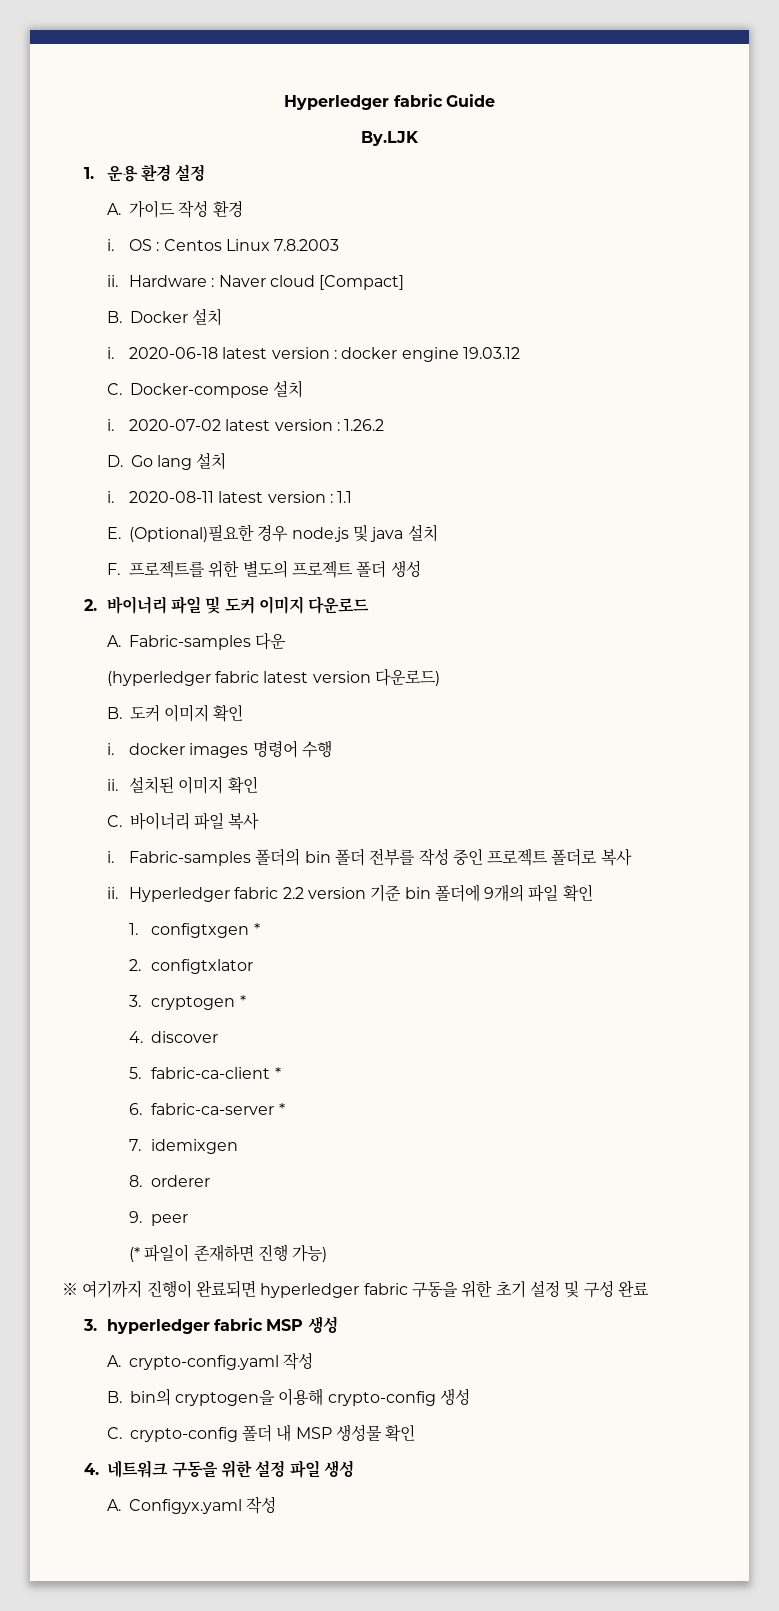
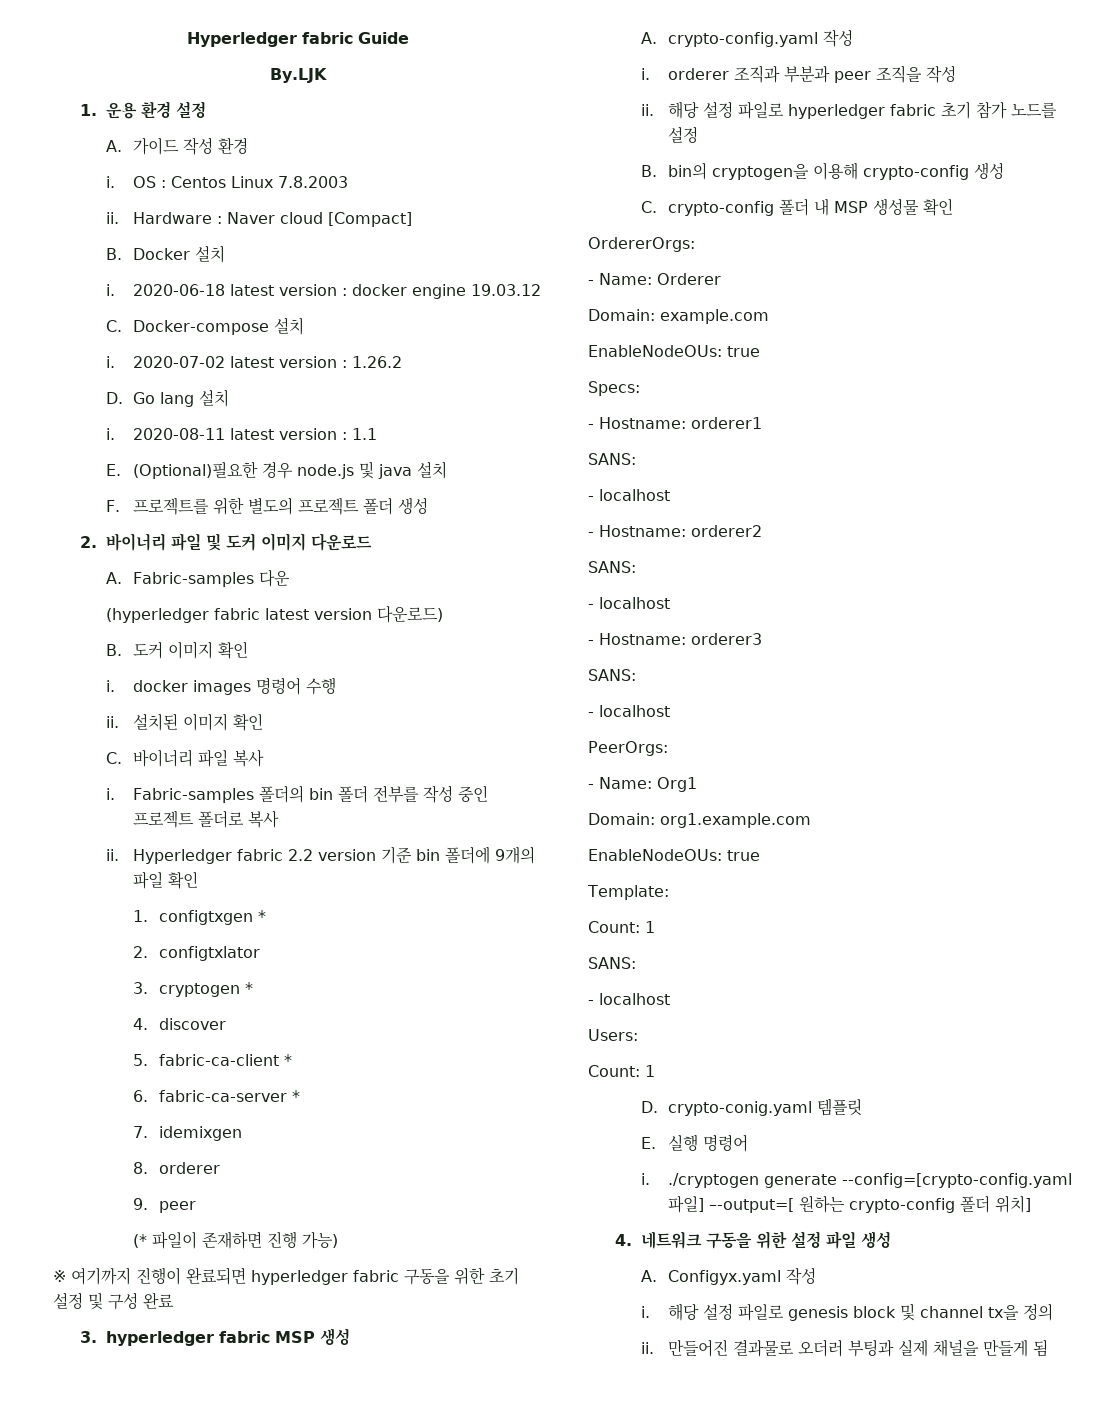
+ i. orderer 조직과 부분과 peer 조직을 작성
+ ii. 해당 설정 파일로 hyperledger fabric 초기 참가 노드를 설정
+ OrdererOrgs:
+ - Name: Orderer
+ Domain: example.com
+ EnableNodeOUs: true
+ Specs:
+ - Hostname: orderer1
+ SANS:
+ - localhost
+ - Hostname: orderer2
+ SANS:
+ - localhost
+ - Hostname: orderer3
+ SANS:
+ - localhost
+ PeerOrgs:
+ - Name: Org1
+ Domain: org1.example.com
+ EnableNodeOUs: true
+ Template:
+ Count: 1
+ SANS:
+ - localhost
+ Users:
+ Count: 1
+ D. crypto-conig.yaml 템플릿
+ E. 실행 명령어
+ i. ./cryptogen generate --config=[crypto-config.yaml 파일] –-output=[ 원하는 crypto-config 폴더 위치]
+ i. 해당 설정 파일로 genesis block 및 channel tx을 정의
+ ii. 만들어진 결과물로 오더러 부팅과 실제 채널을 만들게 됨

